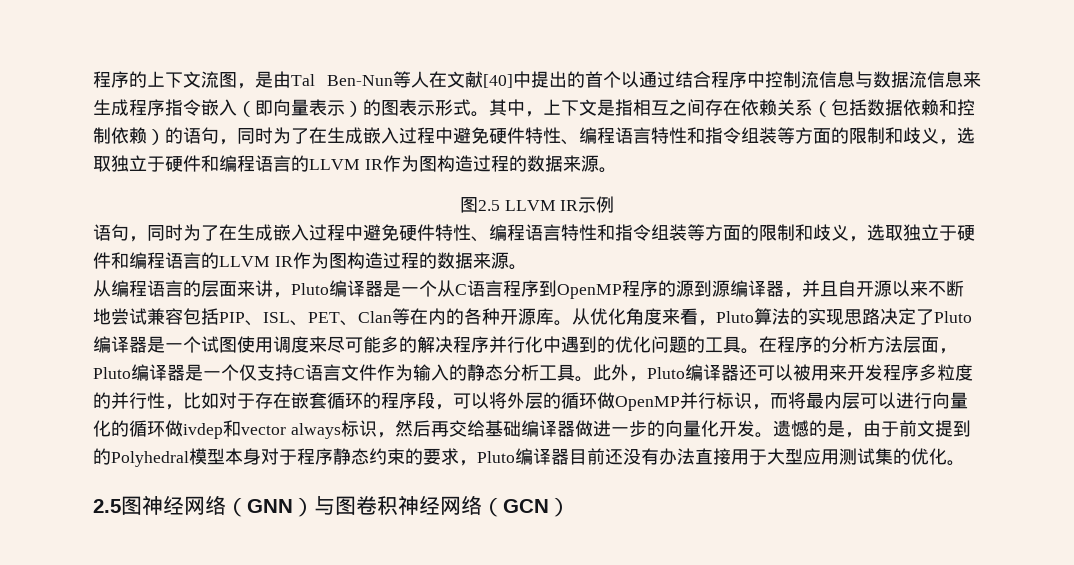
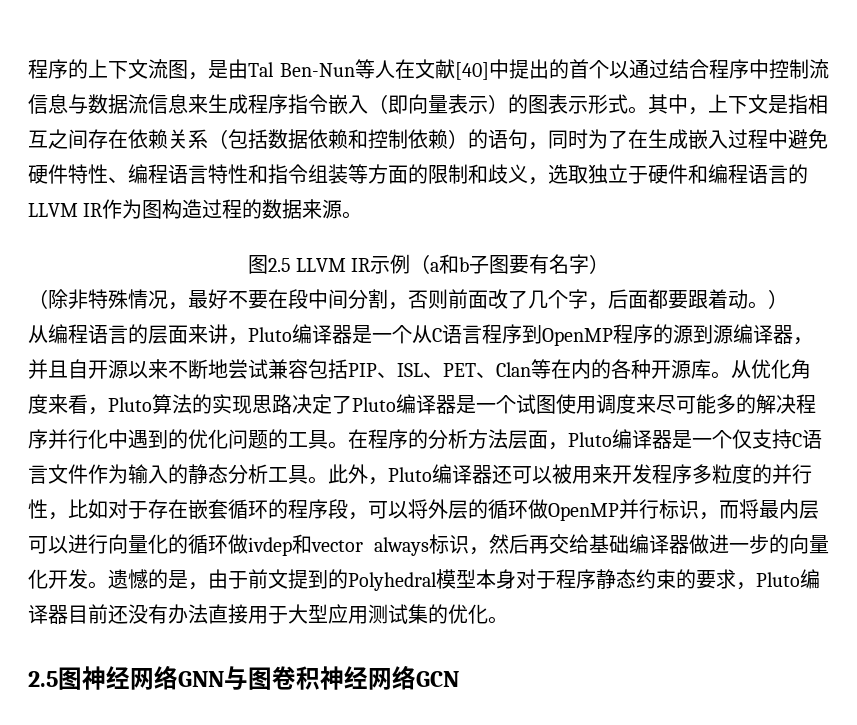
- 图2.5 LLVM IR示例
- 语句，同时为了在生成嵌入过程中避免硬件特性、编程语言特性和指令组装等方面的限制和歧义，选取独立于硬件和编程语言的LLVM IR作为图构造过程的数据来源。
+ 图2.5 LLVM IR示例（a和b子图要有名字）
+ （除非特殊情况，最好不要在段中间分割，否则前面改了几个字，后面都要跟着动。）
- 2.5图神经网络（GNN）与图卷积神经网络（GCN）
+ 2.5图神经网络GNN与图卷积神经网络GCN

